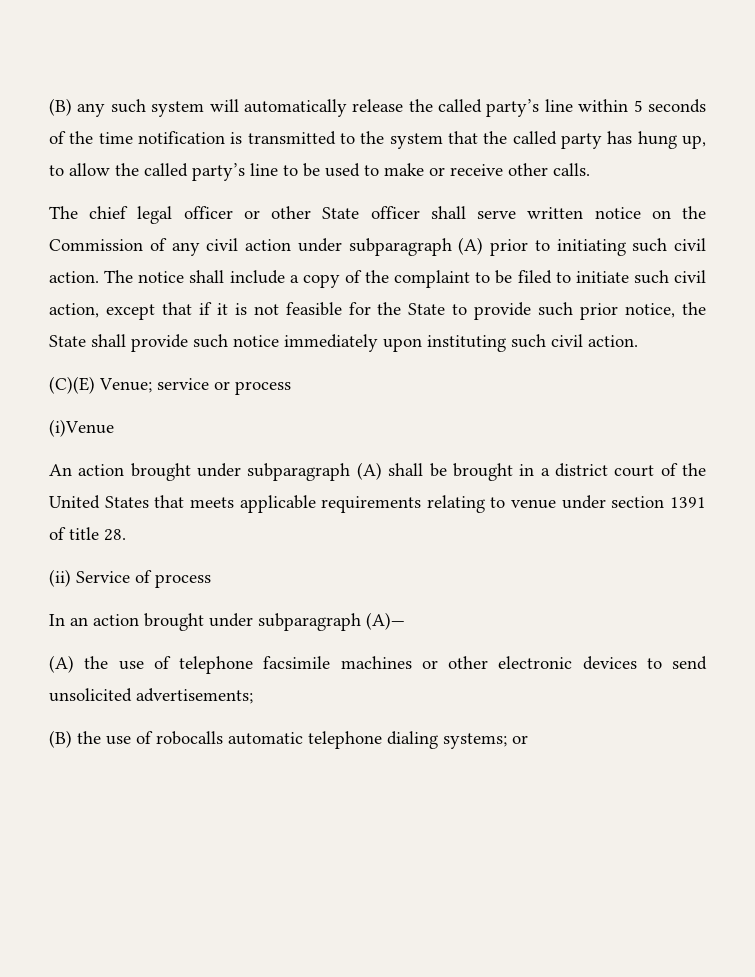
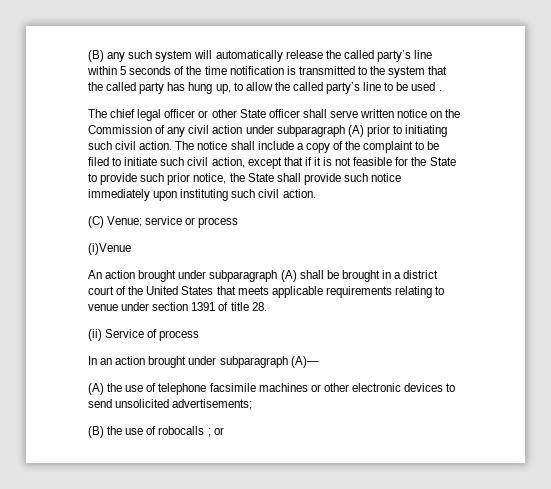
- (B) any such system will automatically release the called party’s line within 5 seconds of the time notification is transmitted to the system that the called party has hung up, to allow the called party’s line to be used to make or receive other calls.
+ (B) any such system will automatically release the called party’s line within 5 seconds of the time notification is transmitted to the system that the called party has hung up, to allow the called party’s line to be used .
- (C)(E) Venue; service or process
+ (C) Venue; service or process
- (B) the use of robocalls automatic telephone dialing systems; or
+ (B) the use of robocalls ; or

